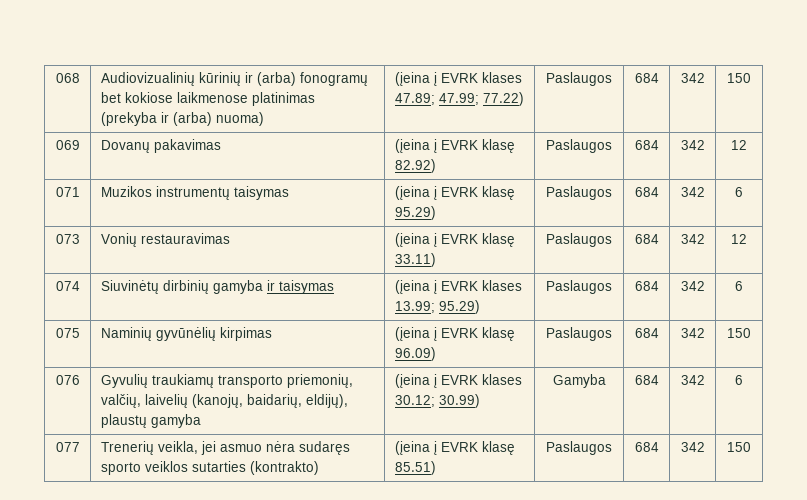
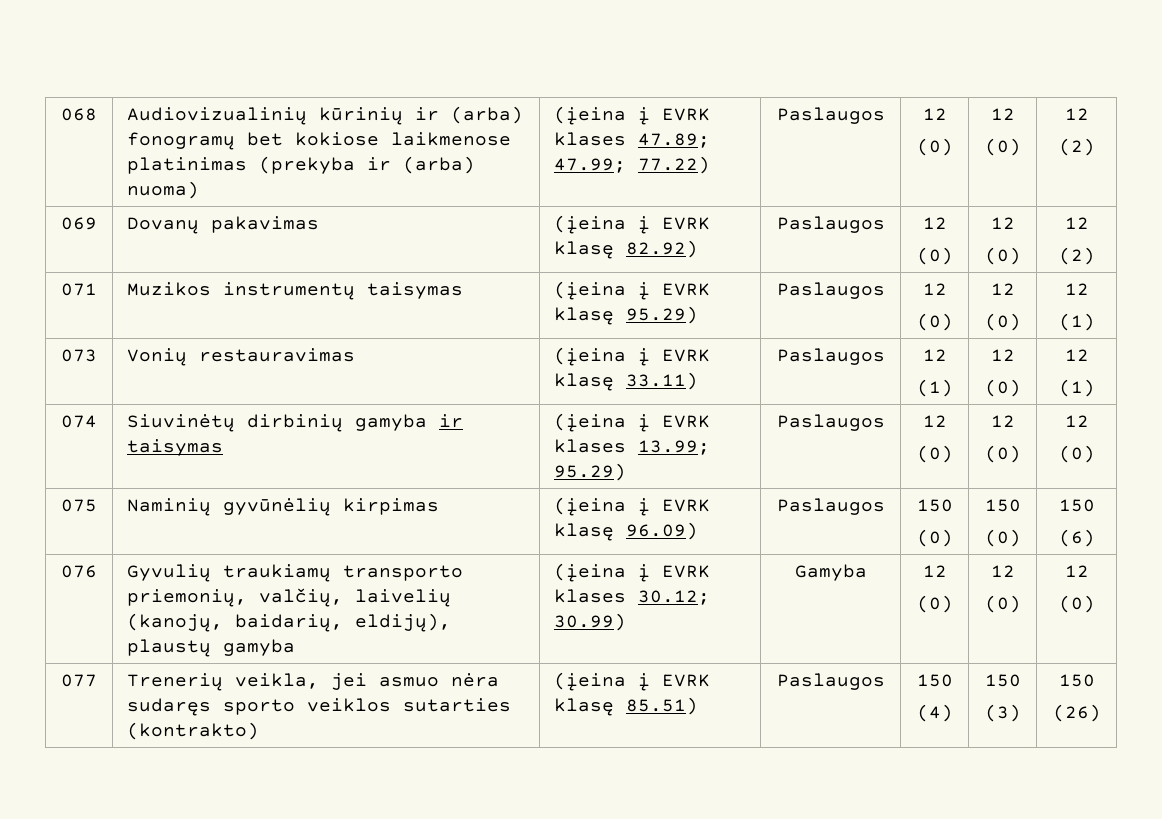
- 068 | Audiovizualinių kūrinių ir (arba) fonogramų bet kokiose laikmenose platinimas (prekyba ir (arba) nuoma) | (įeina į EVRK klases 47.89; 47.99; 77.22) | Paslaugos | 684 | 342 | 150
+ 068 | Audiovizualinių kūrinių ir (arba) fonogramų bet kokiose laikmenose platinimas (prekyba ir (arba) nuoma) | (įeina į EVRK klases 47.89; 47.99; 77.22) | Paslaugos | 12
+ (0) | 12
+ (0) | 12
+ (2)
- 069 | Dovanų pakavimas | (įeina į EVRK klasę 82.92) | Paslaugos | 684 | 342 | 12
+ 069 | Dovanų pakavimas | (įeina į EVRK klasę 82.92) | Paslaugos | 12
+ (0) | 12
+ (0) | 12
+ (2)
- 071 | Muzikos instrumentų taisymas | (įeina į EVRK klasę 95.29) | Paslaugos | 684 | 342 | 6
+ 071 | Muzikos instrumentų taisymas | (įeina į EVRK klasę 95.29) | Paslaugos | 12
+ (0) | 12
+ (0) | 12
+ (1)
- 073 | Vonių restauravimas | (įeina į EVRK klasę 33.11) | Paslaugos | 684 | 342 | 12
+ 073 | Vonių restauravimas | (įeina į EVRK klasę 33.11) | Paslaugos | 12
+ (1) | 12
+ (0) | 12
+ (1)
- 074 | Siuvinėtų dirbinių gamyba ir taisymas | (įeina į EVRK klases 13.99; 95.29) | Paslaugos | 684 | 342 | 6
+ 074 | Siuvinėtų dirbinių gamyba ir taisymas | (įeina į EVRK klases 13.99; 95.29) | Paslaugos | 12
+ (0) | 12
+ (0) | 12
+ (0)
- 075 | Naminių gyvūnėlių kirpimas | (įeina į EVRK klasę 96.09) | Paslaugos | 684 | 342 | 150
+ 075 | Naminių gyvūnėlių kirpimas | (įeina į EVRK klasę 96.09) | Paslaugos | 150
+ (0) | 150
+ (0) | 150
+ (6)
- 076 | Gyvulių traukiamų transporto priemonių, valčių, laivelių (kanojų, baidarių, eldijų), plaustų gamyba | (įeina į EVRK klases 30.12; 30.99) | Gamyba | 684 | 342 | 6
+ 076 | Gyvulių traukiamų transporto priemonių, valčių, laivelių (kanojų, baidarių, eldijų), plaustų gamyba | (įeina į EVRK klases 30.12; 30.99) | Gamyba | 12
+ (0) | 12
+ (0) | 12
+ (0)
- 077 | Trenerių veikla, jei asmuo nėra sudaręs sporto veiklos sutarties (kontrakto) | (įeina į EVRK klasę 85.51) | Paslaugos | 684 | 342 | 150
+ 077 | Trenerių veikla, jei asmuo nėra sudaręs sporto veiklos sutarties (kontrakto) | (įeina į EVRK klasę 85.51) | Paslaugos | 150
+ (4) | 150
+ (3) | 150
+ (26)

